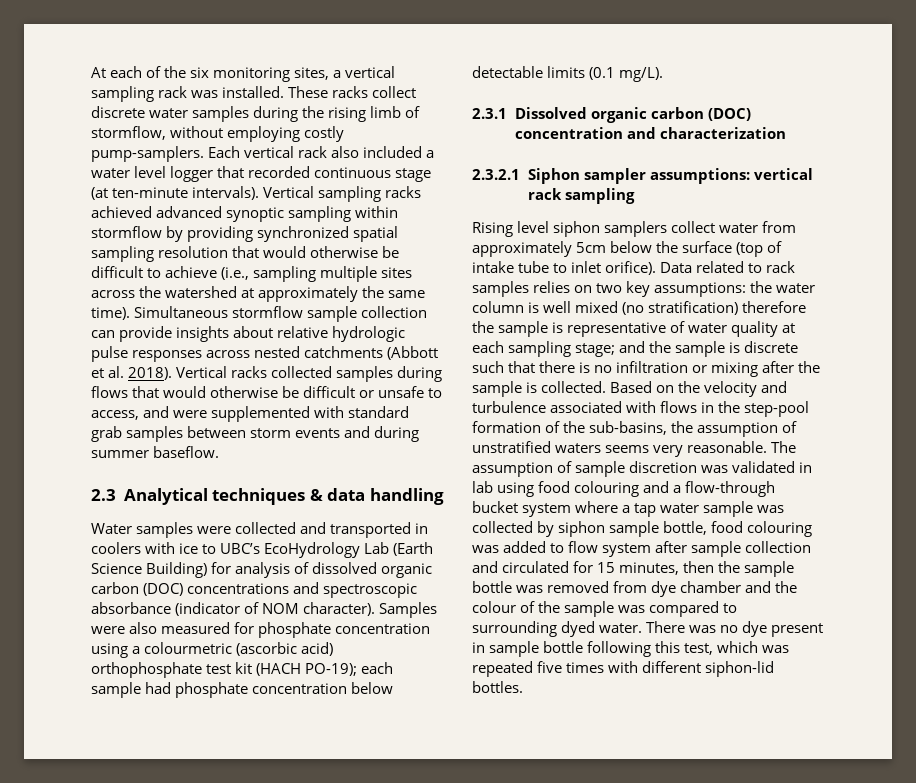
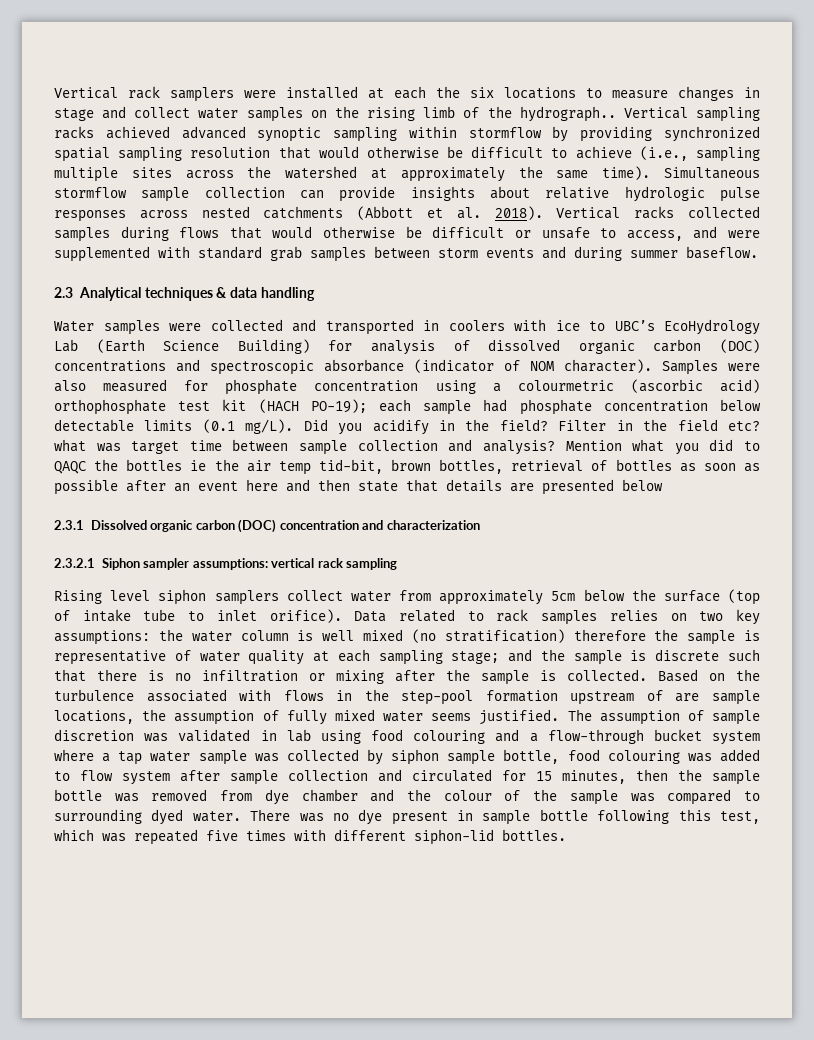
- At each of the six monitoring sites, a vertical sampling rack was installed. These racks collect discrete water samples during the rising limb of stormflow, without employing costly pump-samplers. Each vertical rack also included a water level logger that recorded continuous stage (at ten-minute intervals).
+ Vertical rack samplers were installed at each the six locations to measure changes in stage and collect water samples on the rising limb of the hydrograph..
+ Did you acidify in the field? Filter in the field etc? what was target time between sample collection and analysis? Mention what you did to QAQC the bottles ie the air temp tid-bit, brown bottles, retrieval of bottles as soon as possible after an event here and then state that details are presented below
- Based on the velocity and turbulence associated with flows in the step-pool formation of the sub-basins, the assumption of unstratified waters seems very reasonable.
+ Based on the turbulence associated with flows in the step-pool formation upstream of are sample locations, the assumption of fully mixed water seems justified.

